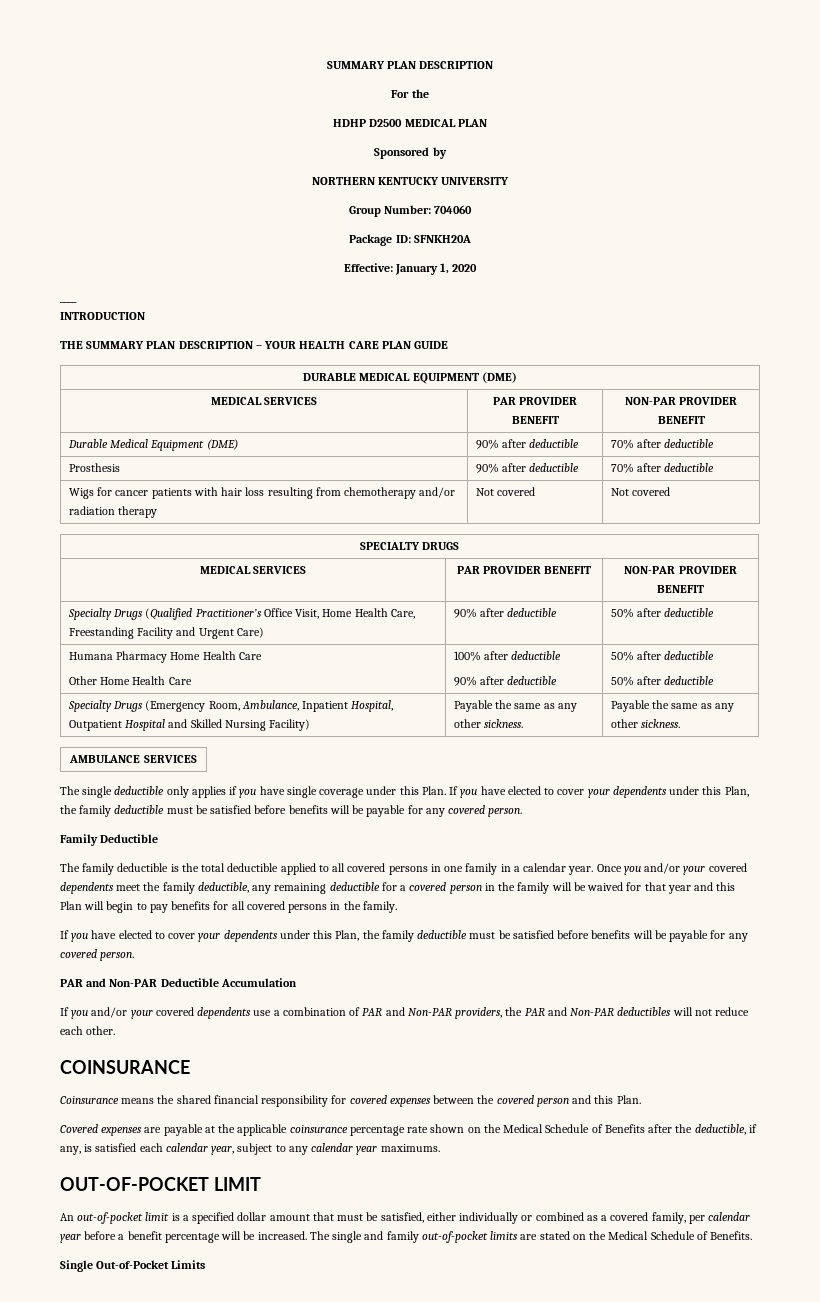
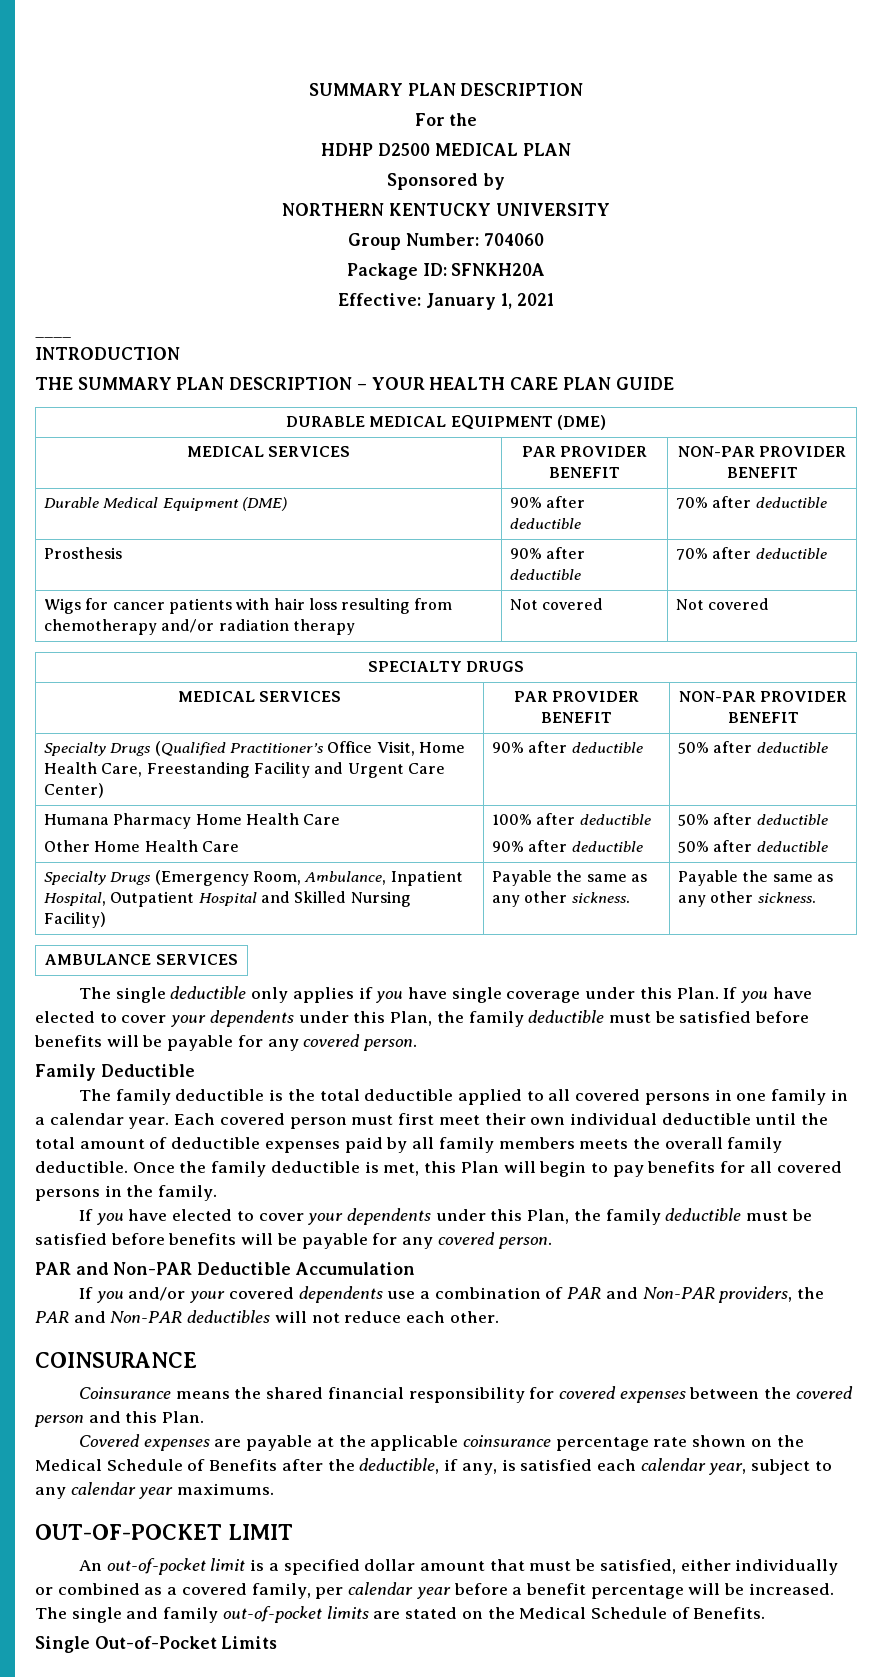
- Effective: January 1, 2020
+ Effective: January 1, 2021
- Specialty Drugs (Qualified Practitioner’s Office Visit, Home Health Care, Freestanding Facility and Urgent Care) | 90% after deductible | 50% after deductible
+ Specialty Drugs (Qualified Practitioner’s Office Visit, Home Health Care, Freestanding Facility and Urgent Care Center) | 90% after deductible | 50% after deductible
- Once you and/or your covered dependents meet the family deductible, any remaining deductible for a covered person in the family will be waived for that year and this Plan will begin to pay benefits for all covered persons in the family.
+ Each covered person must first meet their own individual deductible until the total amount of deductible expenses paid by all family members meets the overall family deductible. Once the family deductible is met, this Plan will begin to pay benefits for all covered persons in the family.

